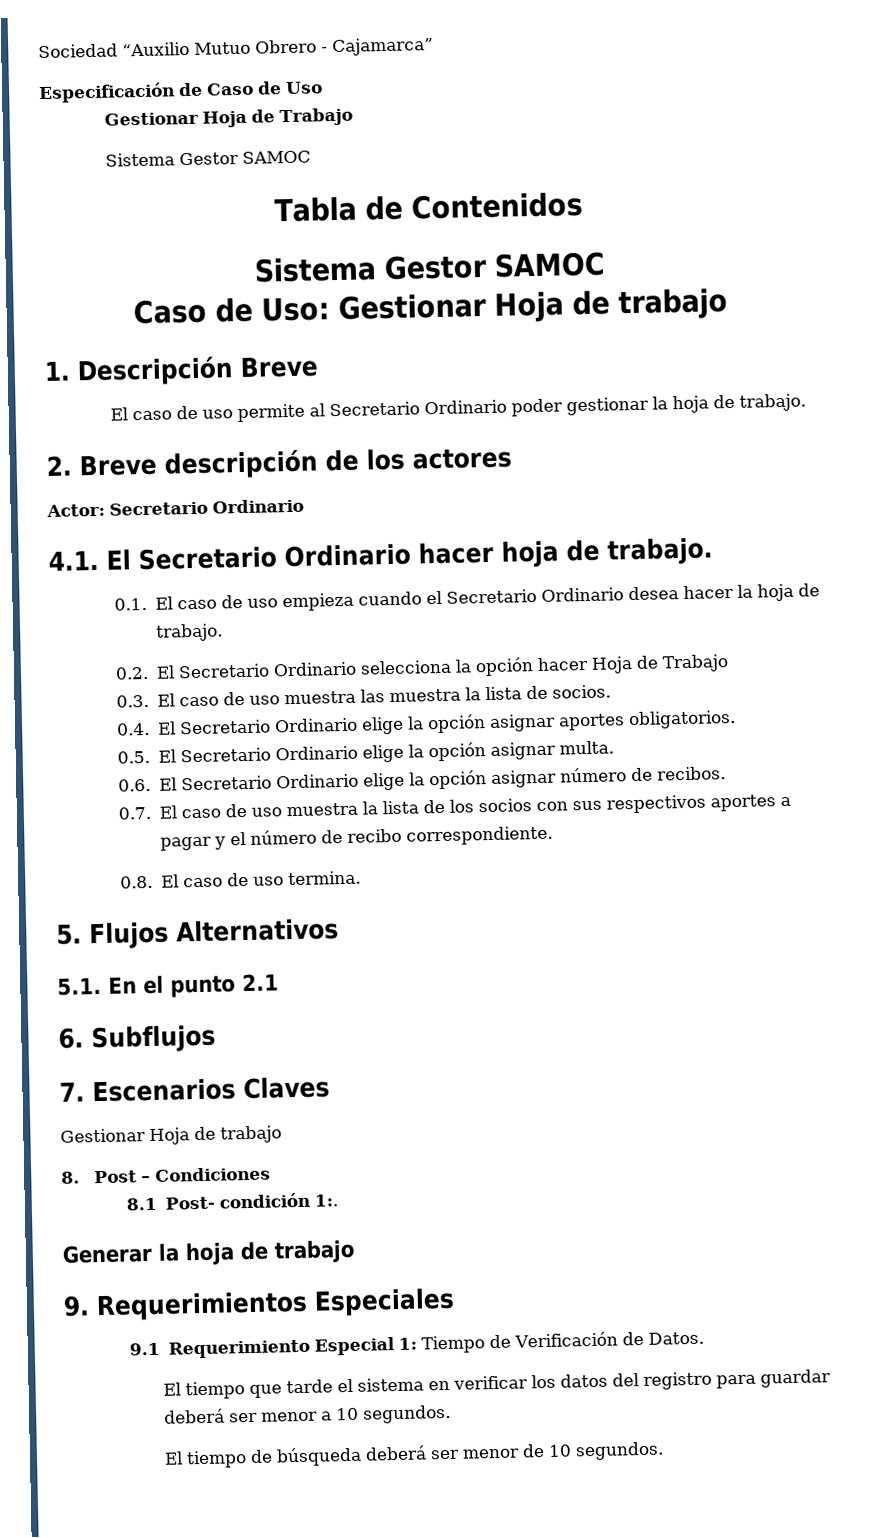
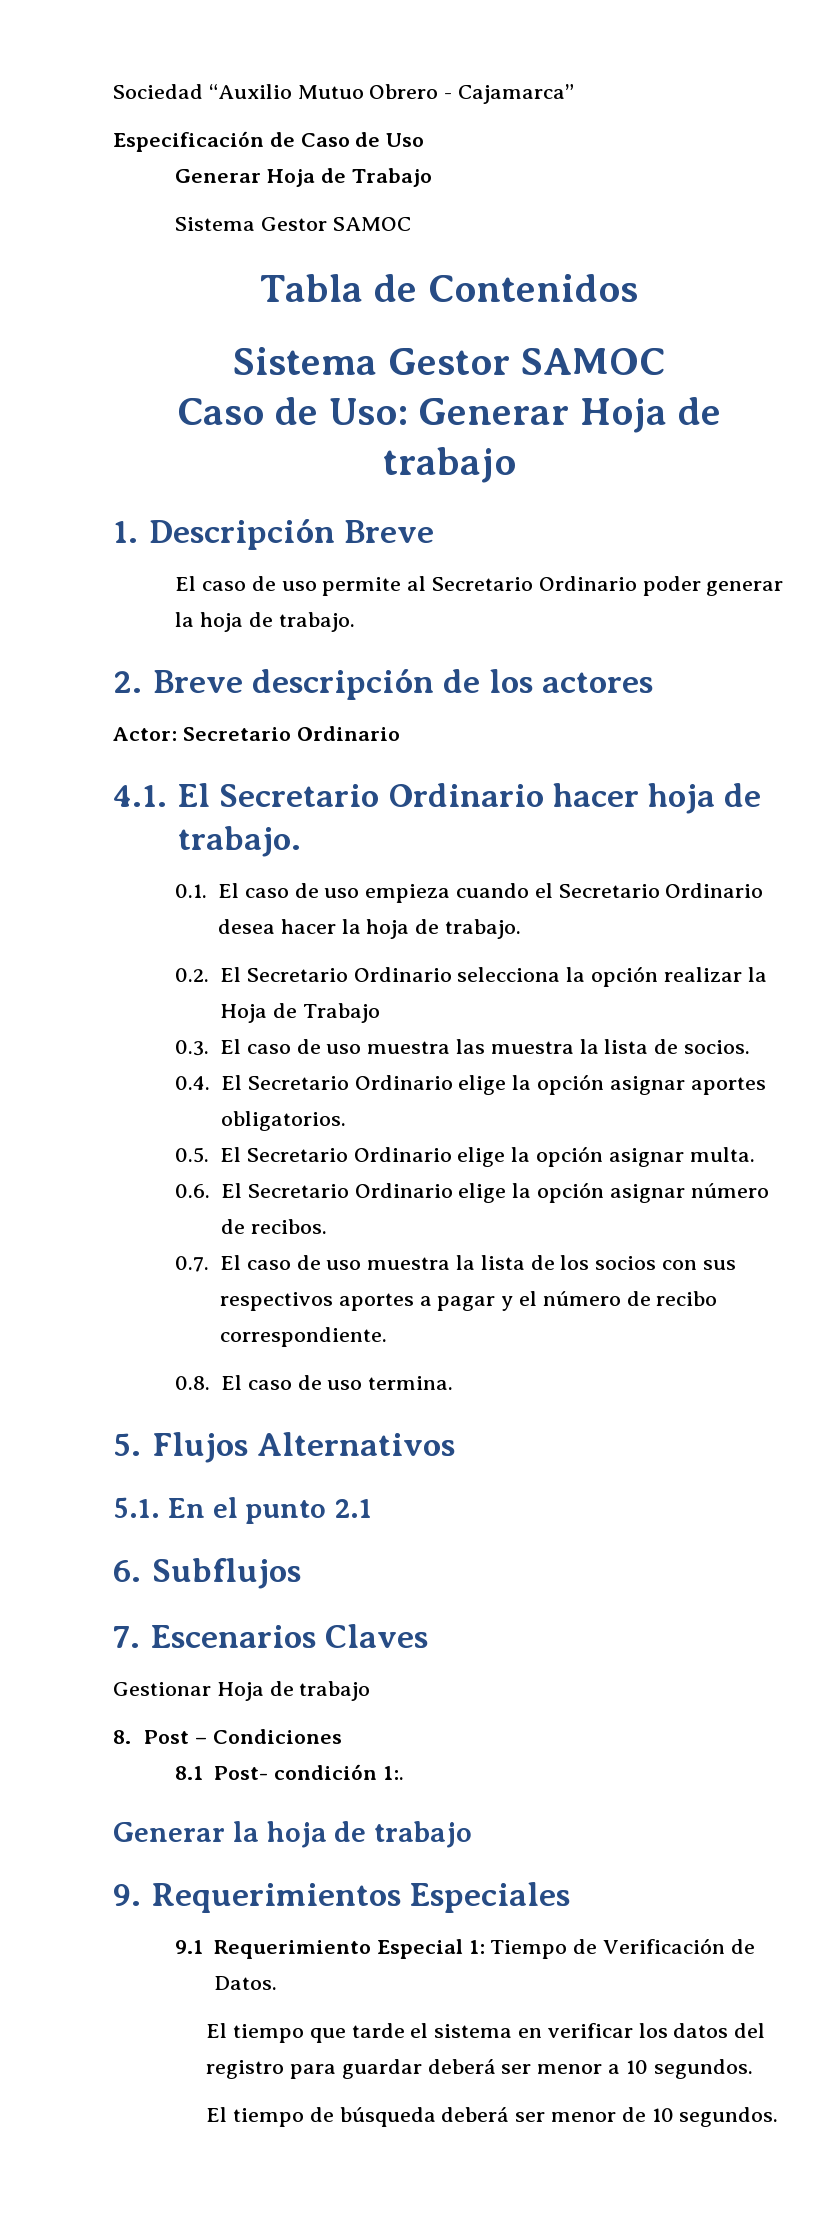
- Gestionar Hoja de Trabajo
+ Generar Hoja de Trabajo
- Caso de Uso: Gestionar Hoja de trabajo
+ Caso de Uso: Generar Hoja de trabajo
- El caso de uso permite al Secretario Ordinario poder gestionar la hoja de trabajo.
+ El caso de uso permite al Secretario Ordinario poder generar la hoja de trabajo.
- 0.2. El Secretario Ordinario selecciona la opción hacer Hoja de Trabajo
+ 0.2. El Secretario Ordinario selecciona la opción realizar la Hoja de Trabajo

